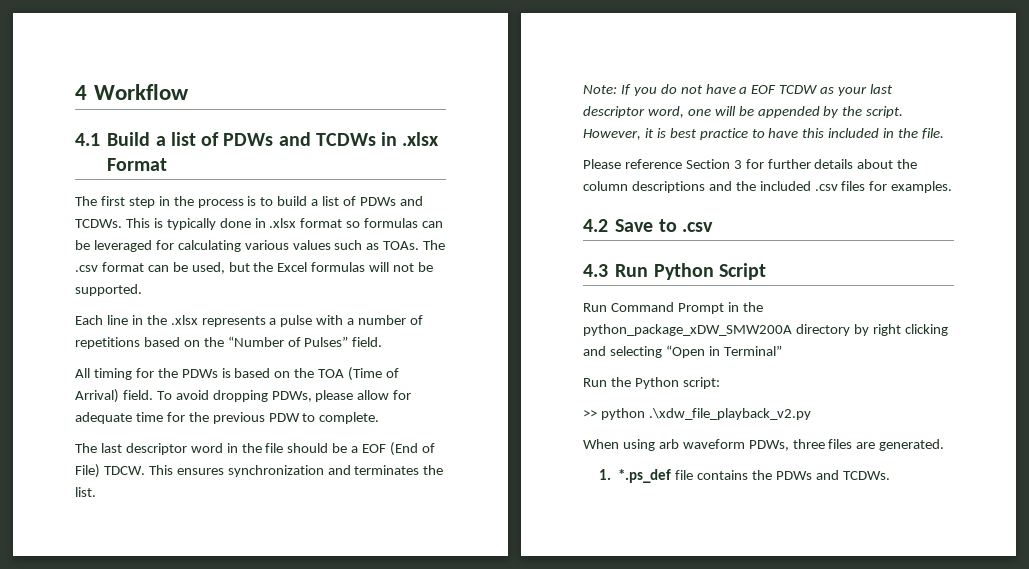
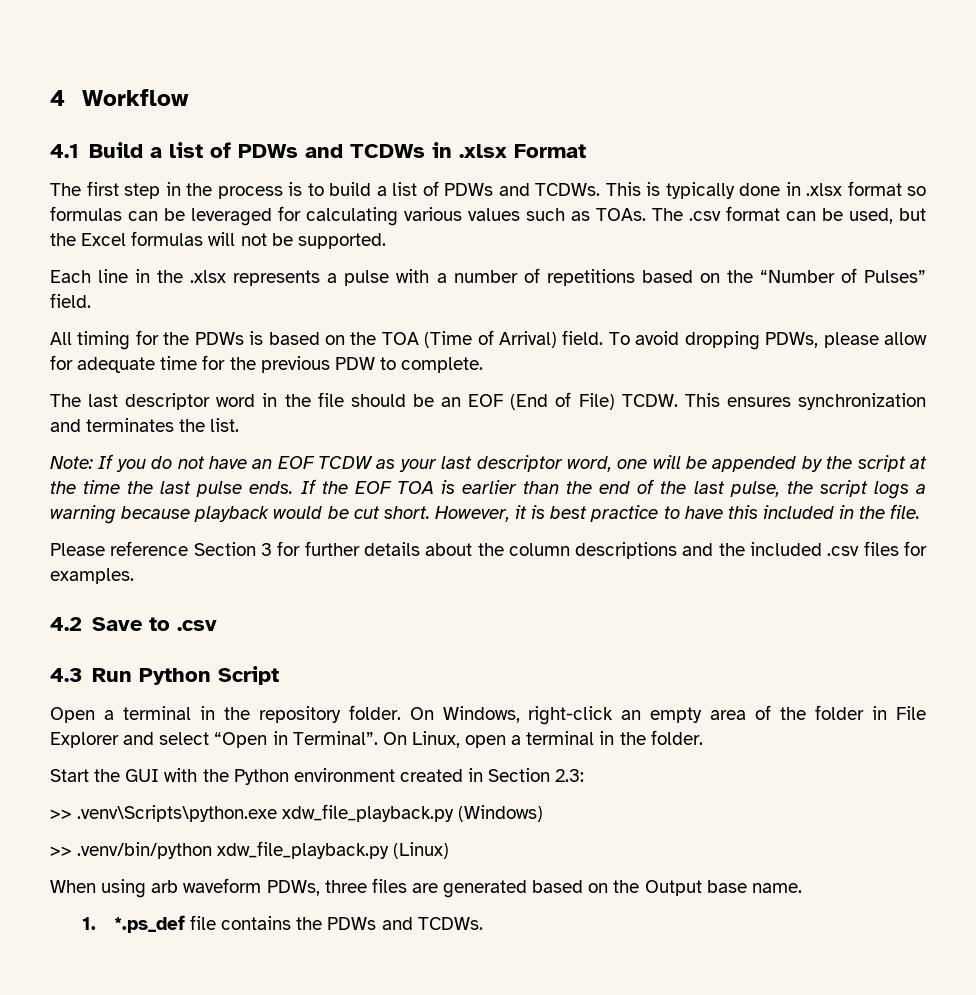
- The last descriptor word in the file should be a EOF (End of File) TDCW.
+ The last descriptor word in the file should be an EOF (End of File) TCDW.
- Note: If you do not have a EOF TCDW as your last descriptor word, one will be appended by the script.
+ Note: If you do not have an EOF TCDW as your last descriptor word, one will be appended by the script at the time the last pulse ends. If the EOF TOA is earlier than the end of the last pulse, the script logs a warning because playback would be cut short.
- Run Command Prompt in the python_package_xDW_SMW200A directory by right clicking and selecting “Open in Terminal”
- Run the Python script:
- >> python .\xdw_file_playback_v2.py
+ Open a terminal in the repository folder. On Windows, right-click an empty area of the folder in File Explorer and select “Open in Terminal”. On Linux, open a terminal in the folder.
+ Start the GUI with the Python environment created in Section 2.3:
+ >> .venv\Scripts\python.exe xdw_file_playback.py (Windows)
+ >> .venv/bin/python xdw_file_playback.py (Linux)
- When using arb waveform PDWs, three files are generated.
+ When using arb waveform PDWs, three files are generated based on the Output base name.

